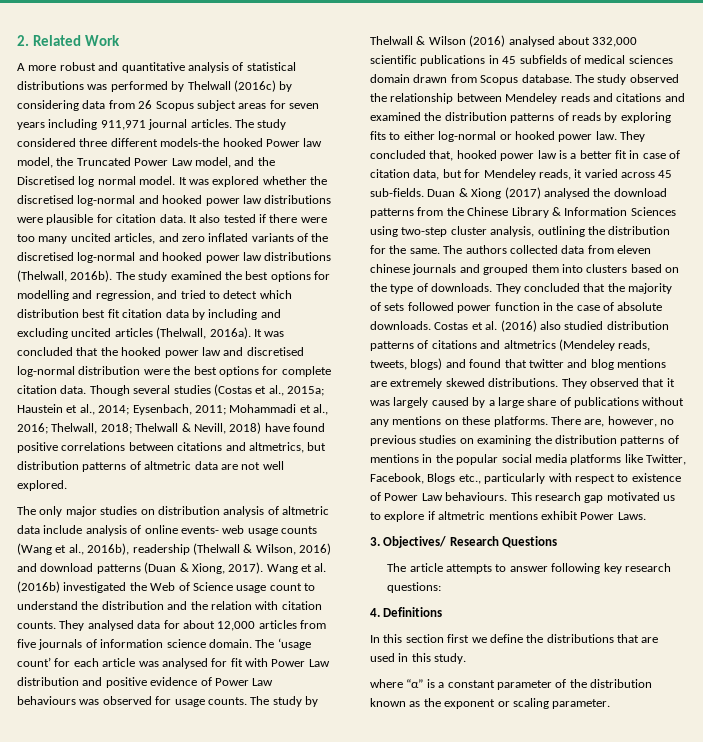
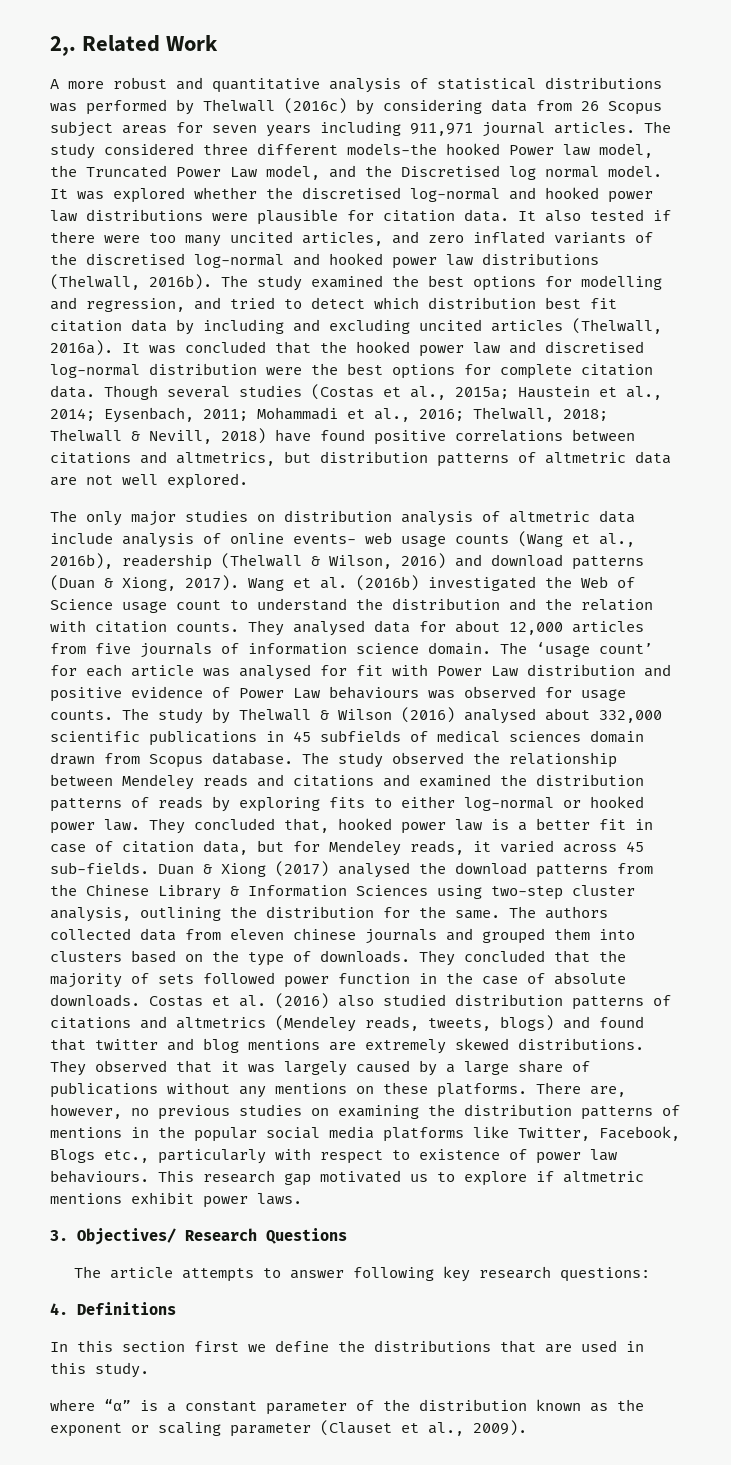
- 2. Related Work
+ 2,. Related Work
- There are, however, no previous studies on examining the distribution patterns of mentions in the popular social media platforms like Twitter, Facebook, Blogs etc., particularly with respect to existence of Power Law behaviours.
+ There are, however, no previous studies on examining the distribution patterns of mentions in the popular social media platforms like Twitter, Facebook, Blogs etc., particularly with respect to existence of power law behaviours.
- This research gap motivated us to explore if altmetric mentions exhibit Power Laws.
+ This research gap motivated us to explore if altmetric mentions exhibit power laws.
- where “α” is a constant parameter of the distribution known as the exponent or scaling parameter.
+ where “α” is a constant parameter of the distribution known as the exponent or scaling parameter (Clauset et al., 2009).

